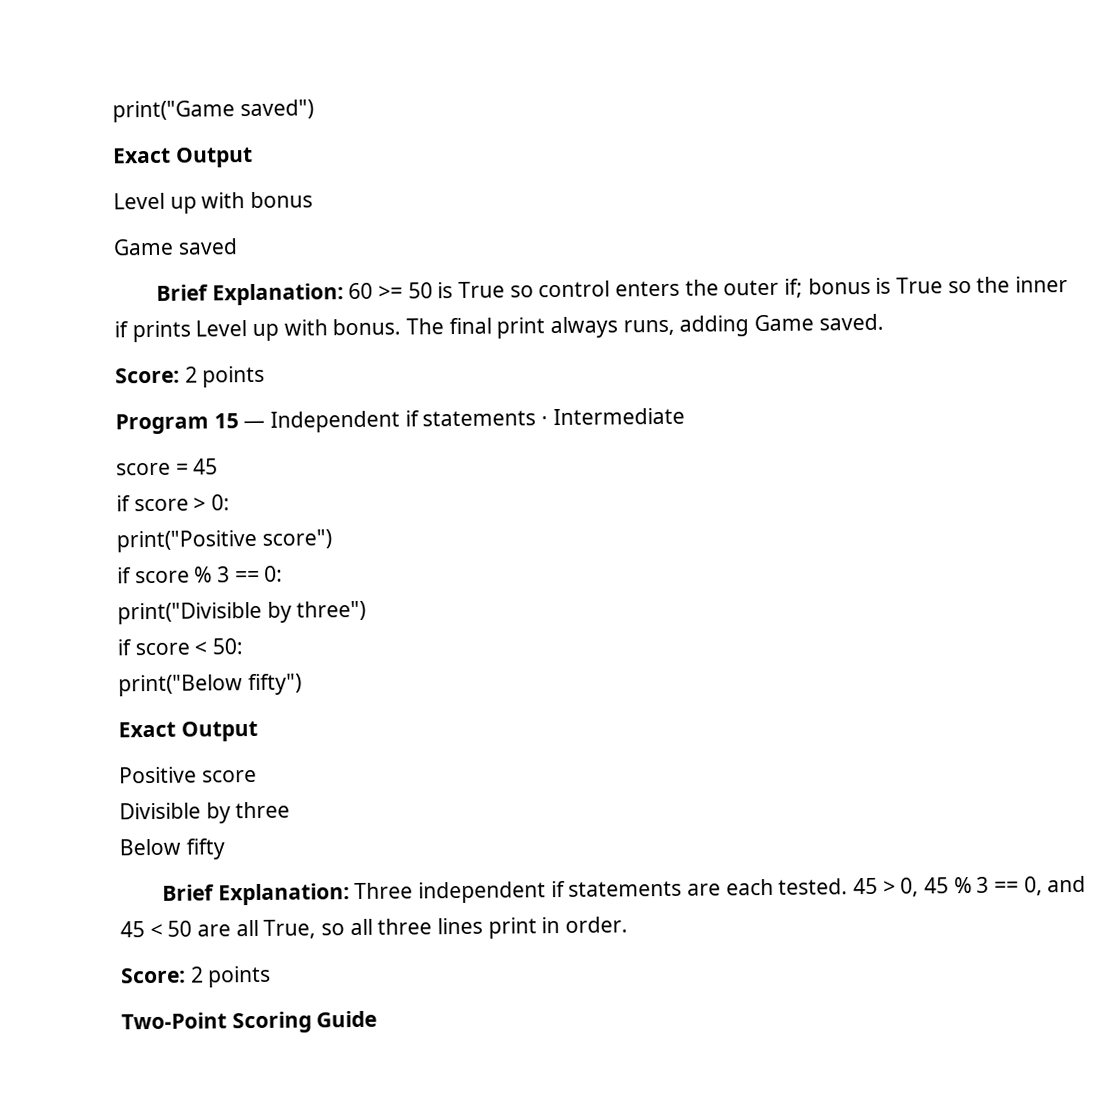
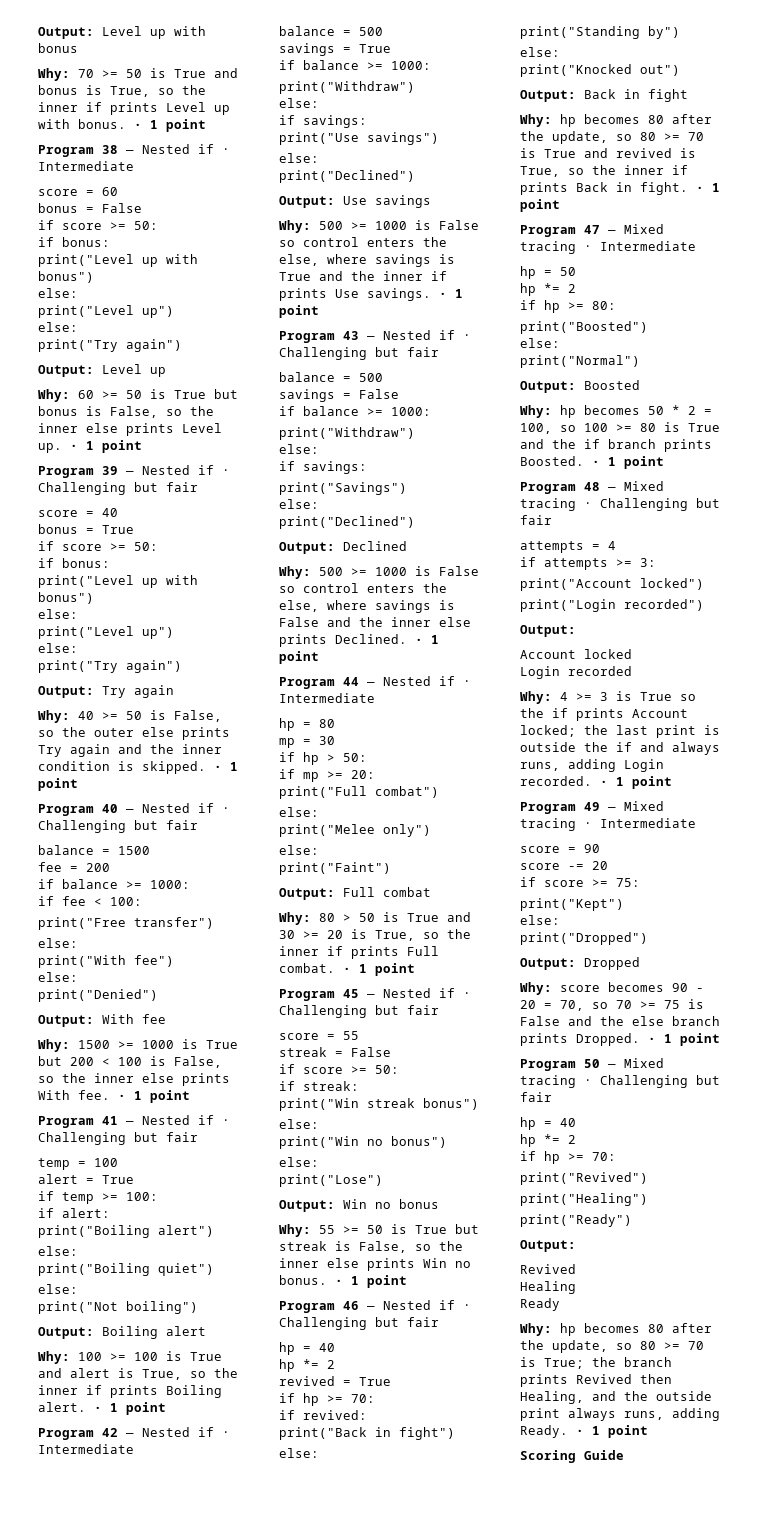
- print("Game saved")
- Exact Output
- Level up with bonus
+ Output: Level up with bonus
- Game saved
- Brief Explanation: 60 >= 50 is True so control enters the outer if; bonus is True so the inner if prints Level up with bonus. The final print always runs, adding Game saved.
- Score: 2 points
- Program 15 — Independent if statements · Intermediate
- score = 45
- if score > 0:
- print("Positive score")
- if score % 3 == 0:
- print("Divisible by three")
- if score < 50:
- print("Below fifty")
- Exact Output
- Positive score
- Divisible by three
- Below fifty
- Brief Explanation: Three independent if statements are each tested. 45 > 0, 45 % 3 == 0, and 45 < 50 are all True, so all three lines print in order.
- Score: 2 points
- Two-Point Scoring Guide
+ Why: 70 >= 50 is True and bonus is True, so the inner if prints Level up with bonus. · 1 point
+ Program 38 — Nested if · Intermediate
+ score = 60
+ bonus = False
+ if score >= 50:
+ if bonus:
+ print("Level up with bonus")
+ else:
+ print("Level up")
+ else:
+ print("Try again")
+ Output: Level up
+ Why: 60 >= 50 is True but bonus is False, so the inner else prints Level up. · 1 point
+ Program 39 — Nested if · Challenging but fair
+ score = 40
+ bonus = True
+ if score >= 50:
+ if bonus:
+ print("Level up with bonus")
+ else:
+ print("Level up")
+ else:
+ print("Try again")
+ Output: Try again
+ Why: 40 >= 50 is False, so the outer else prints Try again and the inner condition is skipped. · 1 point
+ Program 40 — Nested if · Challenging but fair
+ balance = 1500
+ fee = 200
+ if balance >= 1000:
+ if fee < 100:
+ print("Free transfer")
+ else:
+ print("With fee")
+ else:
+ print("Denied")
+ Output: With fee
+ Why: 1500 >= 1000 is True but 200 < 100 is False, so the inner else prints With fee. · 1 point
+ Program 41 — Nested if · Challenging but fair
+ temp = 100
+ alert = True
+ if temp >= 100:
+ if alert:
+ print("Boiling alert")
+ else:
+ print("Boiling quiet")
+ else:
+ print("Not boiling")
+ Output: Boiling alert
+ Why: 100 >= 100 is True and alert is True, so the inner if prints Boiling alert. · 1 point
+ Program 42 — Nested if · Intermediate
+ balance = 500
+ savings = True
+ if balance >= 1000:
+ print("Withdraw")
+ else:
+ if savings:
+ print("Use savings")
+ else:
+ print("Declined")
+ Output: Use savings
+ Why: 500 >= 1000 is False so control enters the else, where savings is True and the inner if prints Use savings. · 1 point
+ Program 43 — Nested if · Challenging but fair
+ balance = 500
+ savings = False
+ if balance >= 1000:
+ print("Withdraw")
+ else:
+ if savings:
+ print("Savings")
+ else:
+ print("Declined")
+ Output: Declined
+ Why: 500 >= 1000 is False so control enters the else, where savings is False and the inner else prints Declined. · 1 point
+ Program 44 — Nested if · Intermediate
+ hp = 80
+ mp = 30
+ if hp > 50:
+ if mp >= 20:
+ print("Full combat")
+ else:
+ print("Melee only")
+ else:
+ print("Faint")
+ Output: Full combat
+ Why: 80 > 50 is True and 30 >= 20 is True, so the inner if prints Full combat. · 1 point
+ Program 45 — Nested if · Challenging but fair
+ score = 55
+ streak = False
+ if score >= 50:
+ if streak:
+ print("Win streak bonus")
+ else:
+ print("Win no bonus")
+ else:
+ print("Lose")
+ Output: Win no bonus
+ Why: 55 >= 50 is True but streak is False, so the inner else prints Win no bonus. · 1 point
+ Program 46 — Nested if · Challenging but fair
+ hp = 40
+ hp *= 2
+ revived = True
+ if hp >= 70:
+ if revived:
+ print("Back in fight")
+ else:
+ print("Standing by")
+ else:
+ print("Knocked out")
+ Output: Back in fight
+ Why: hp becomes 80 after the update, so 80 >= 70 is True and revived is True, so the inner if prints Back in fight. · 1 point
+ Program 47 — Mixed tracing · Intermediate
+ hp = 50
+ hp *= 2
+ if hp >= 80:
+ print("Boosted")
+ else:
+ print("Normal")
+ Output: Boosted
+ Why: hp becomes 50 * 2 = 100, so 100 >= 80 is True and the if branch prints Boosted. · 1 point
+ Program 48 — Mixed tracing · Challenging but fair
+ attempts = 4
+ if attempts >= 3:
+ print("Account locked")
+ print("Login recorded")
+ Output:
+ Account locked
+ Login recorded
+ Why: 4 >= 3 is True so the if prints Account locked; the last print is outside the if and always runs, adding Login recorded. · 1 point
+ Program 49 — Mixed tracing · Intermediate
+ score = 90
+ score -= 20
+ if score >= 75:
+ print("Kept")
+ else:
+ print("Dropped")
+ Output: Dropped
+ Why: score becomes 90 - 20 = 70, so 70 >= 75 is False and the else branch prints Dropped. · 1 point
+ Program 50 — Mixed tracing · Challenging but fair
+ hp = 40
+ hp *= 2
+ if hp >= 70:
+ print("Revived")
+ print("Healing")
+ print("Ready")
+ Output:
+ Revived
+ Healing
+ Ready
+ Why: hp becomes 80 after the update, so 80 >= 70 is True; the branch prints Revived then Healing, and the outside print always runs, adding Ready. · 1 point
+ Scoring Guide

